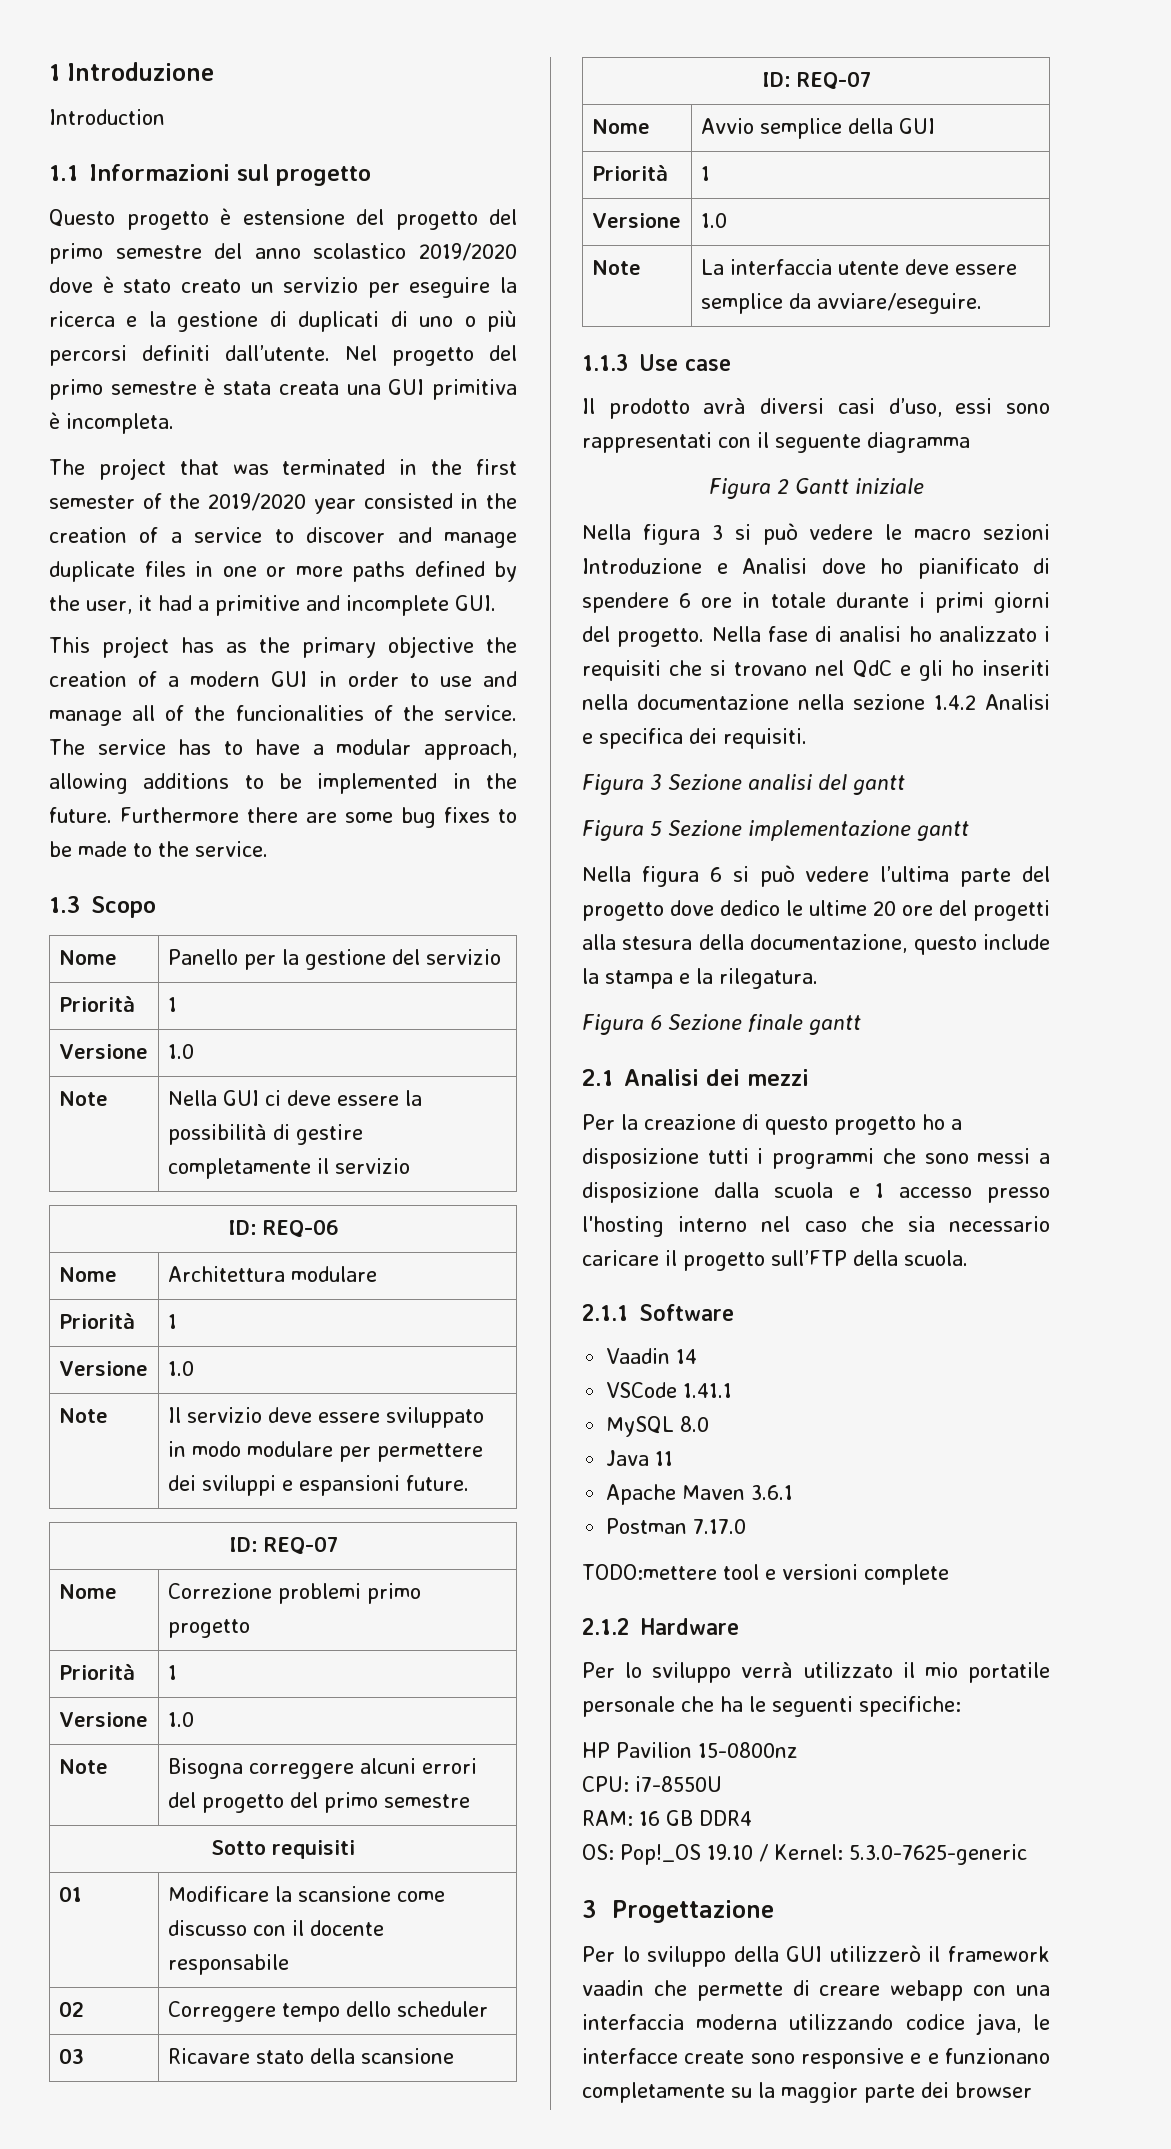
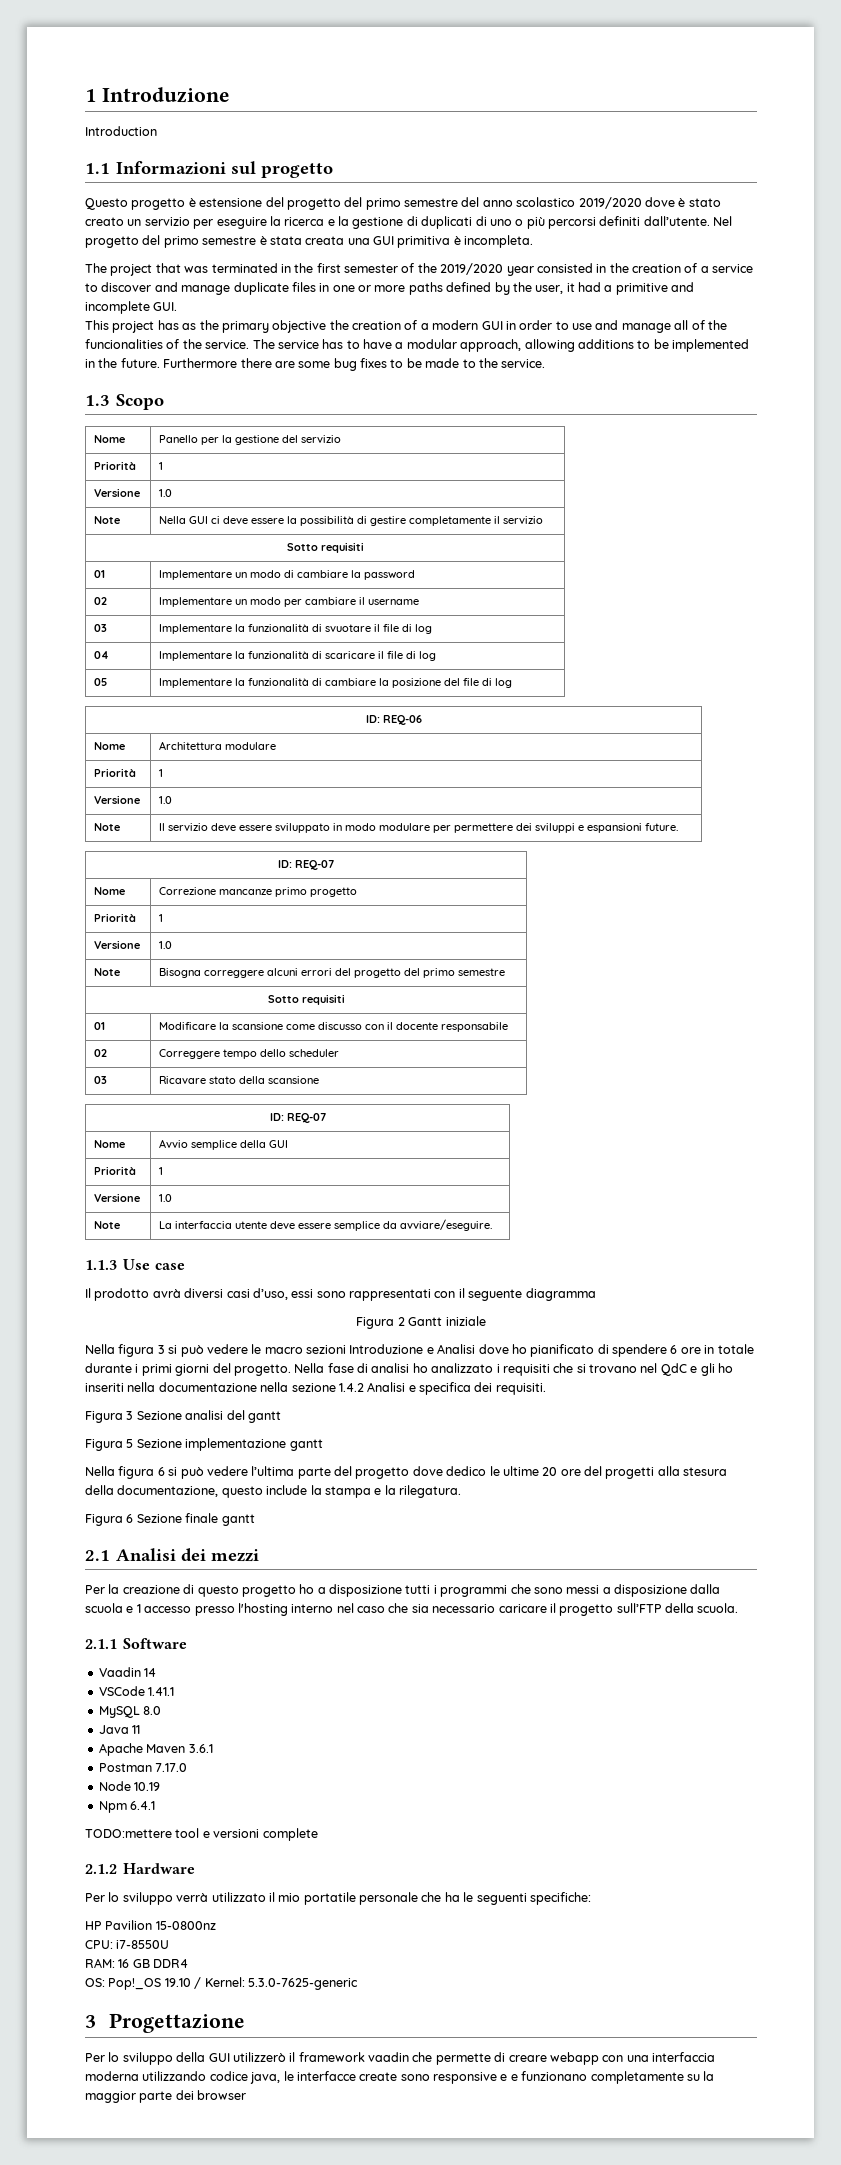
  Note | Nella GUI ci deve essere la possibilità di gestire completamente il servizio
+ Sotto requisiti
+ 01 | Implementare un modo di cambiare la password
+ 02 | Implementare un modo per cambiare il username
+ 03 | Implementare la funzionalità di svuotare il file di log
+ 04 | Implementare la funzionalità di scaricare il file di log
+ 05 | Implementare la funzionalità di cambiare la posizione del file di log
- Nome | Correzione problemi primo progetto
+ Nome | Correzione mancanze primo progetto
+ Node 10.19
+ Npm 6.4.1

